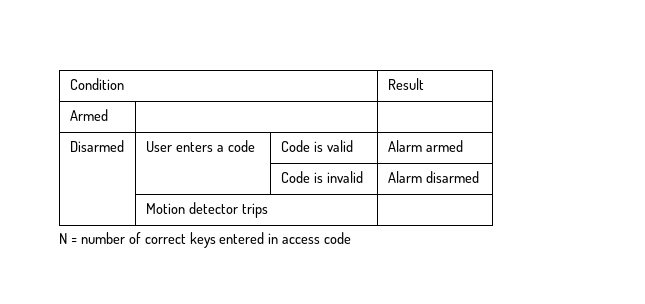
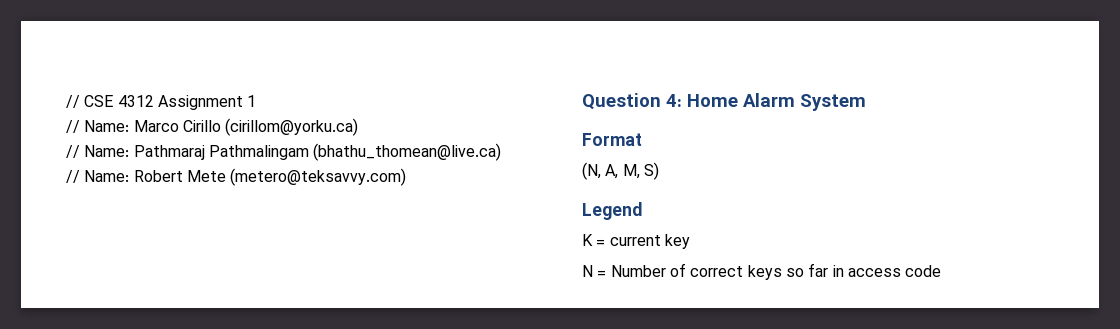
- Condition | Result
- Armed | |
- Disarmed | User enters a code | Code is valid | Alarm armed
- | | Code is invalid | Alarm disarmed
- | Motion detector trips |
+ // CSE 4312 Assignment 1
+ // Name: Marco Cirillo (cirillom@yorku.ca)
+ // Name: Pathmaraj Pathmalingam (bhathu_thomean@live.ca)
+ // Name: Robert Mete (metero@teksavvy.com)
+ Question 4: Home Alarm System
+ Format
+ (N, A, M, S)
+ Legend
+ K = current key
- N = number of correct keys entered in access code
+ N = Number of correct keys so far in access code

